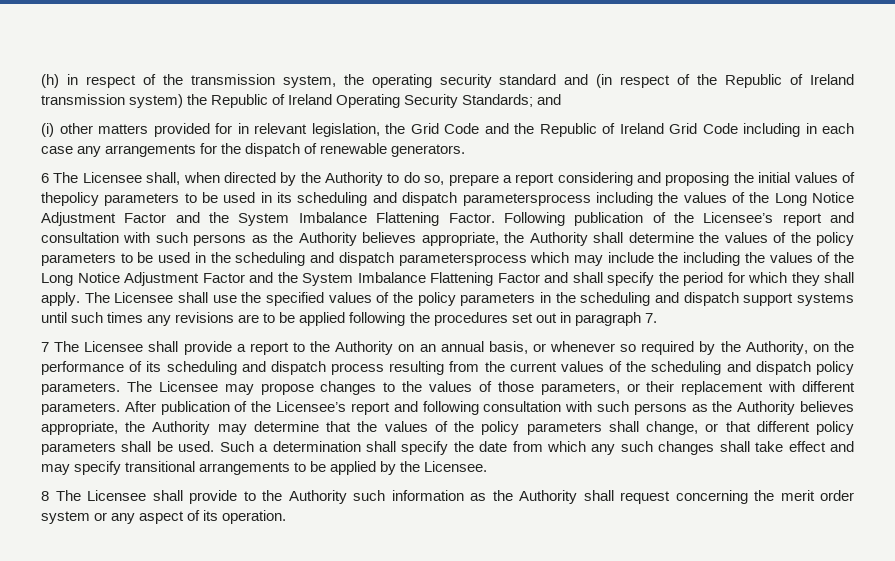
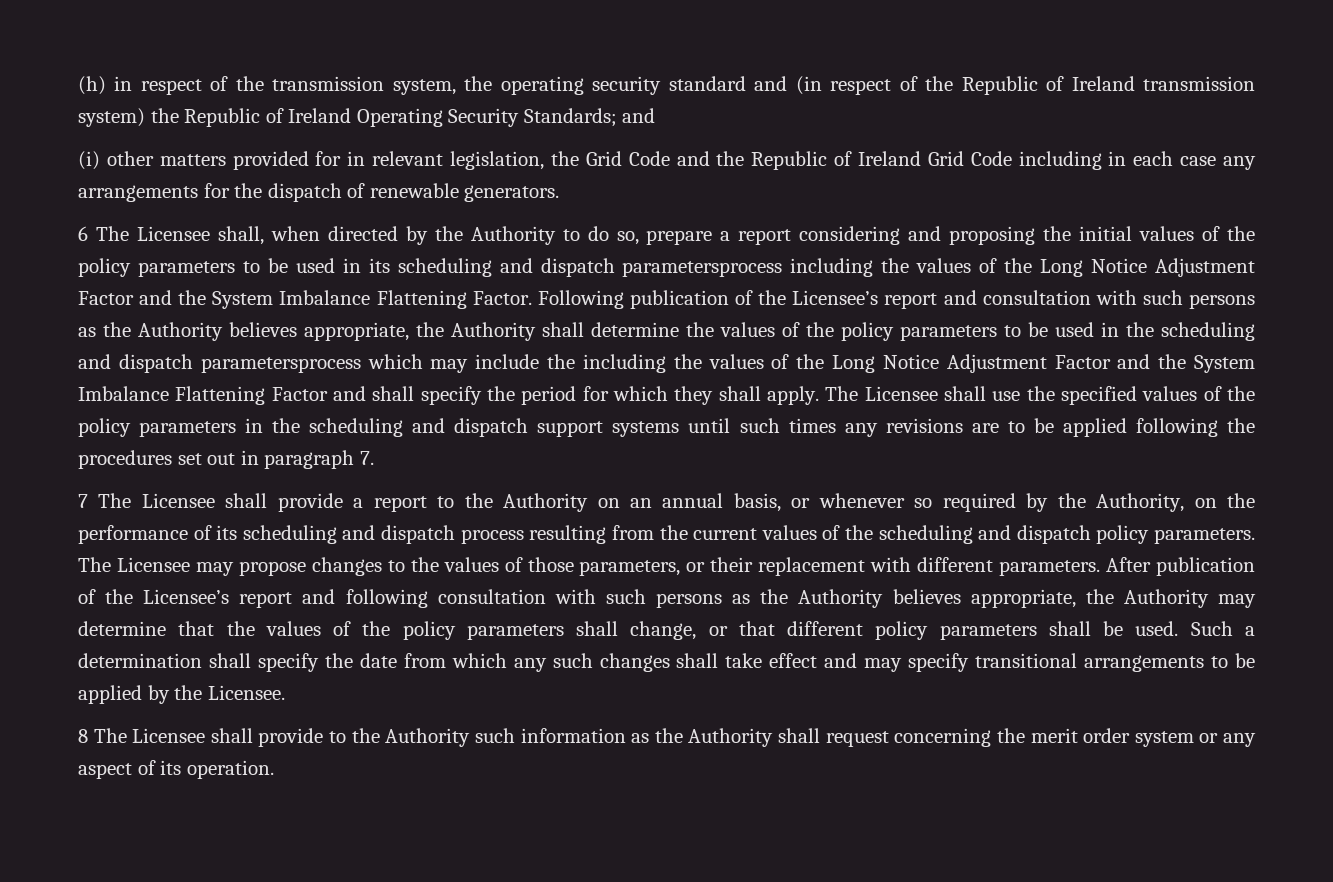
- 6 The Licensee shall, when directed by the Authority to do so, prepare a report considering and proposing the initial values of thepolicy parameters to be used in its scheduling and dispatch parametersprocess including the values of the Long Notice Adjustment Factor and the System Imbalance Flattening Factor.
+ 6 The Licensee shall, when directed by the Authority to do so, prepare a report considering and proposing the initial values of the policy parameters to be used in its scheduling and dispatch parametersprocess including the values of the Long Notice Adjustment Factor and the System Imbalance Flattening Factor.

